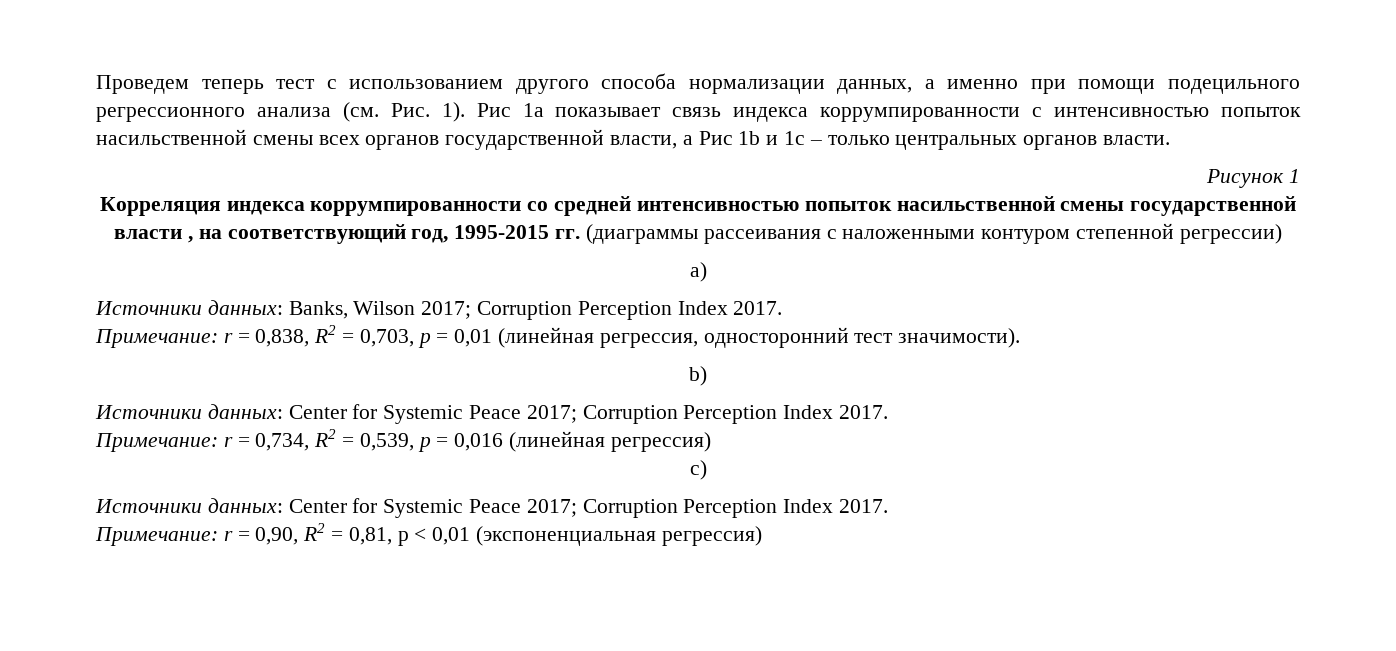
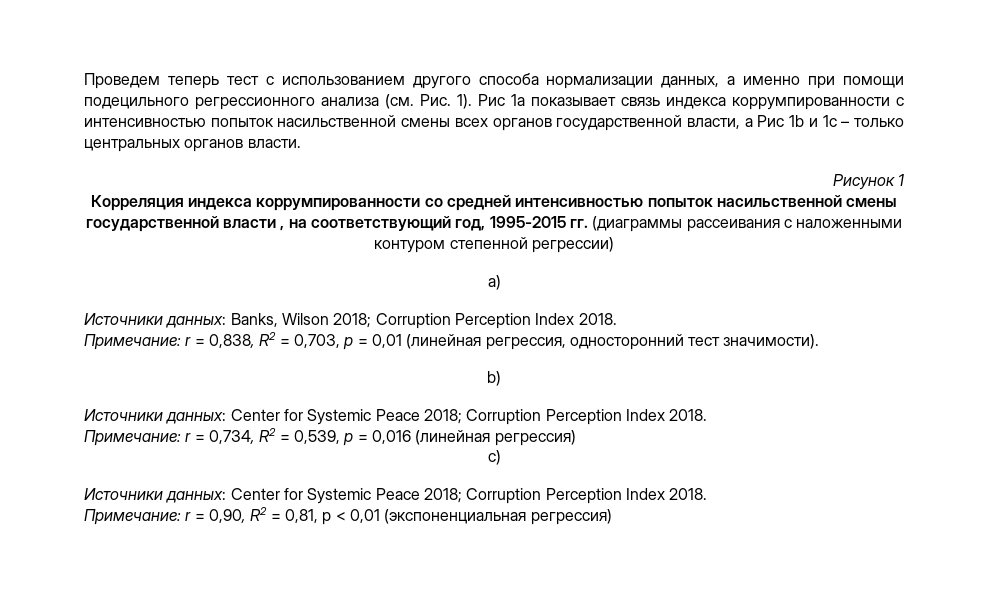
- Источники данных: Banks, Wilson 2017; Corruption Perception Index 2017.
+ Источники данных: Banks, Wilson 2018; Corruption Perception Index 2018.
  b)
- Источники данных: Center for Systemic Peace 2017; Corruption Perception Index 2017.
+ Источники данных: Center for Systemic Peace 2018; Corruption Perception Index 2018.
  c)
- Источники данных: Center for Systemic Peace 2017; Corruption Perception Index 2017.
+ Источники данных: Center for Systemic Peace 2018; Corruption Perception Index 2018.

